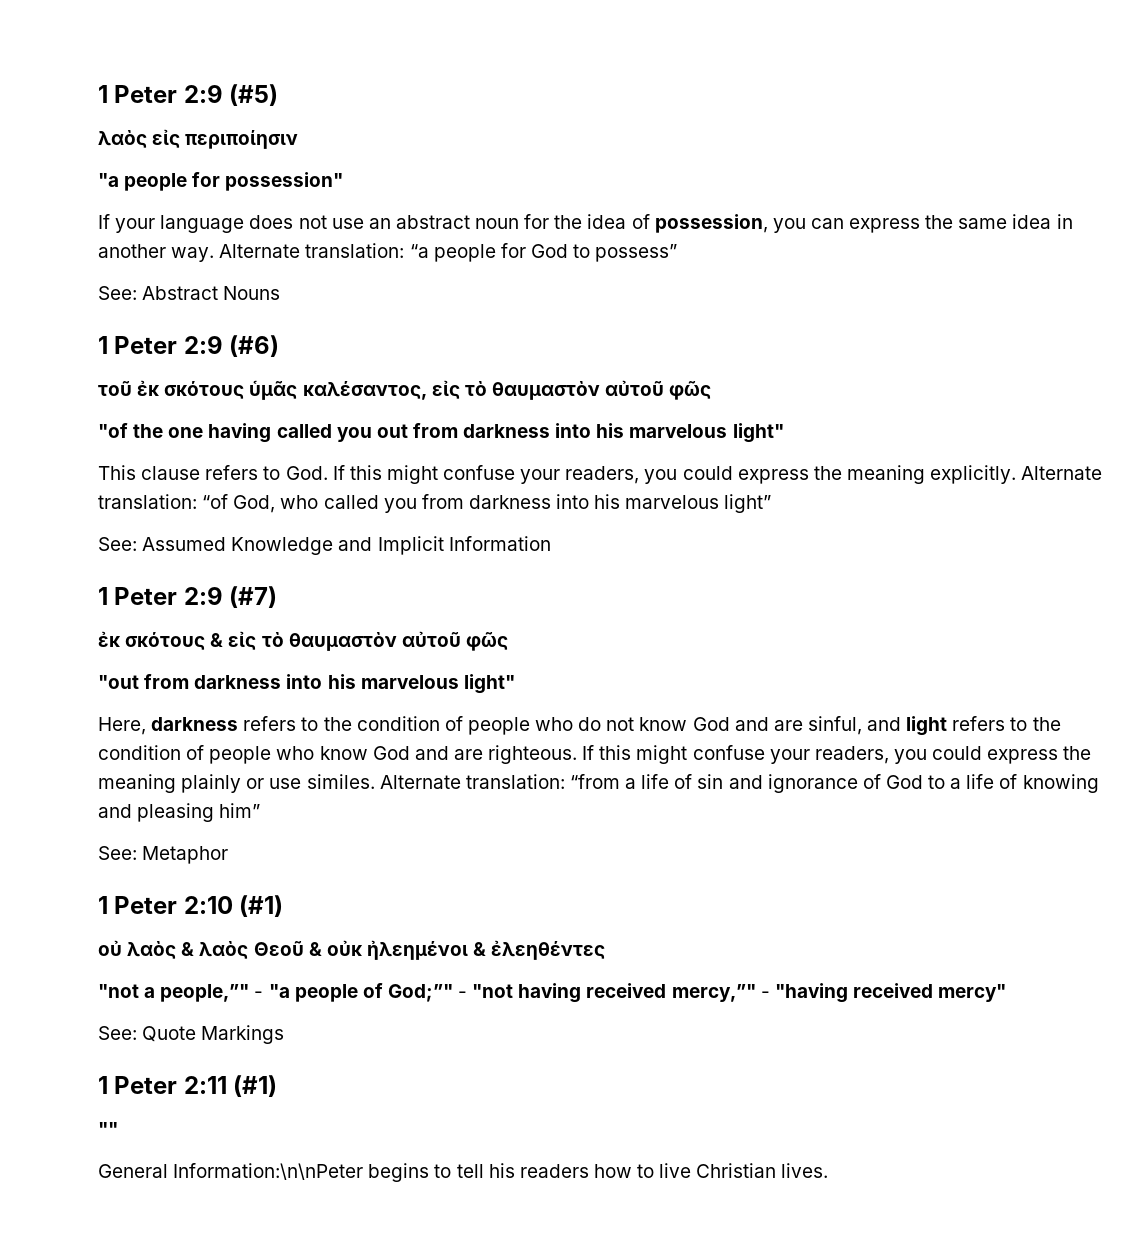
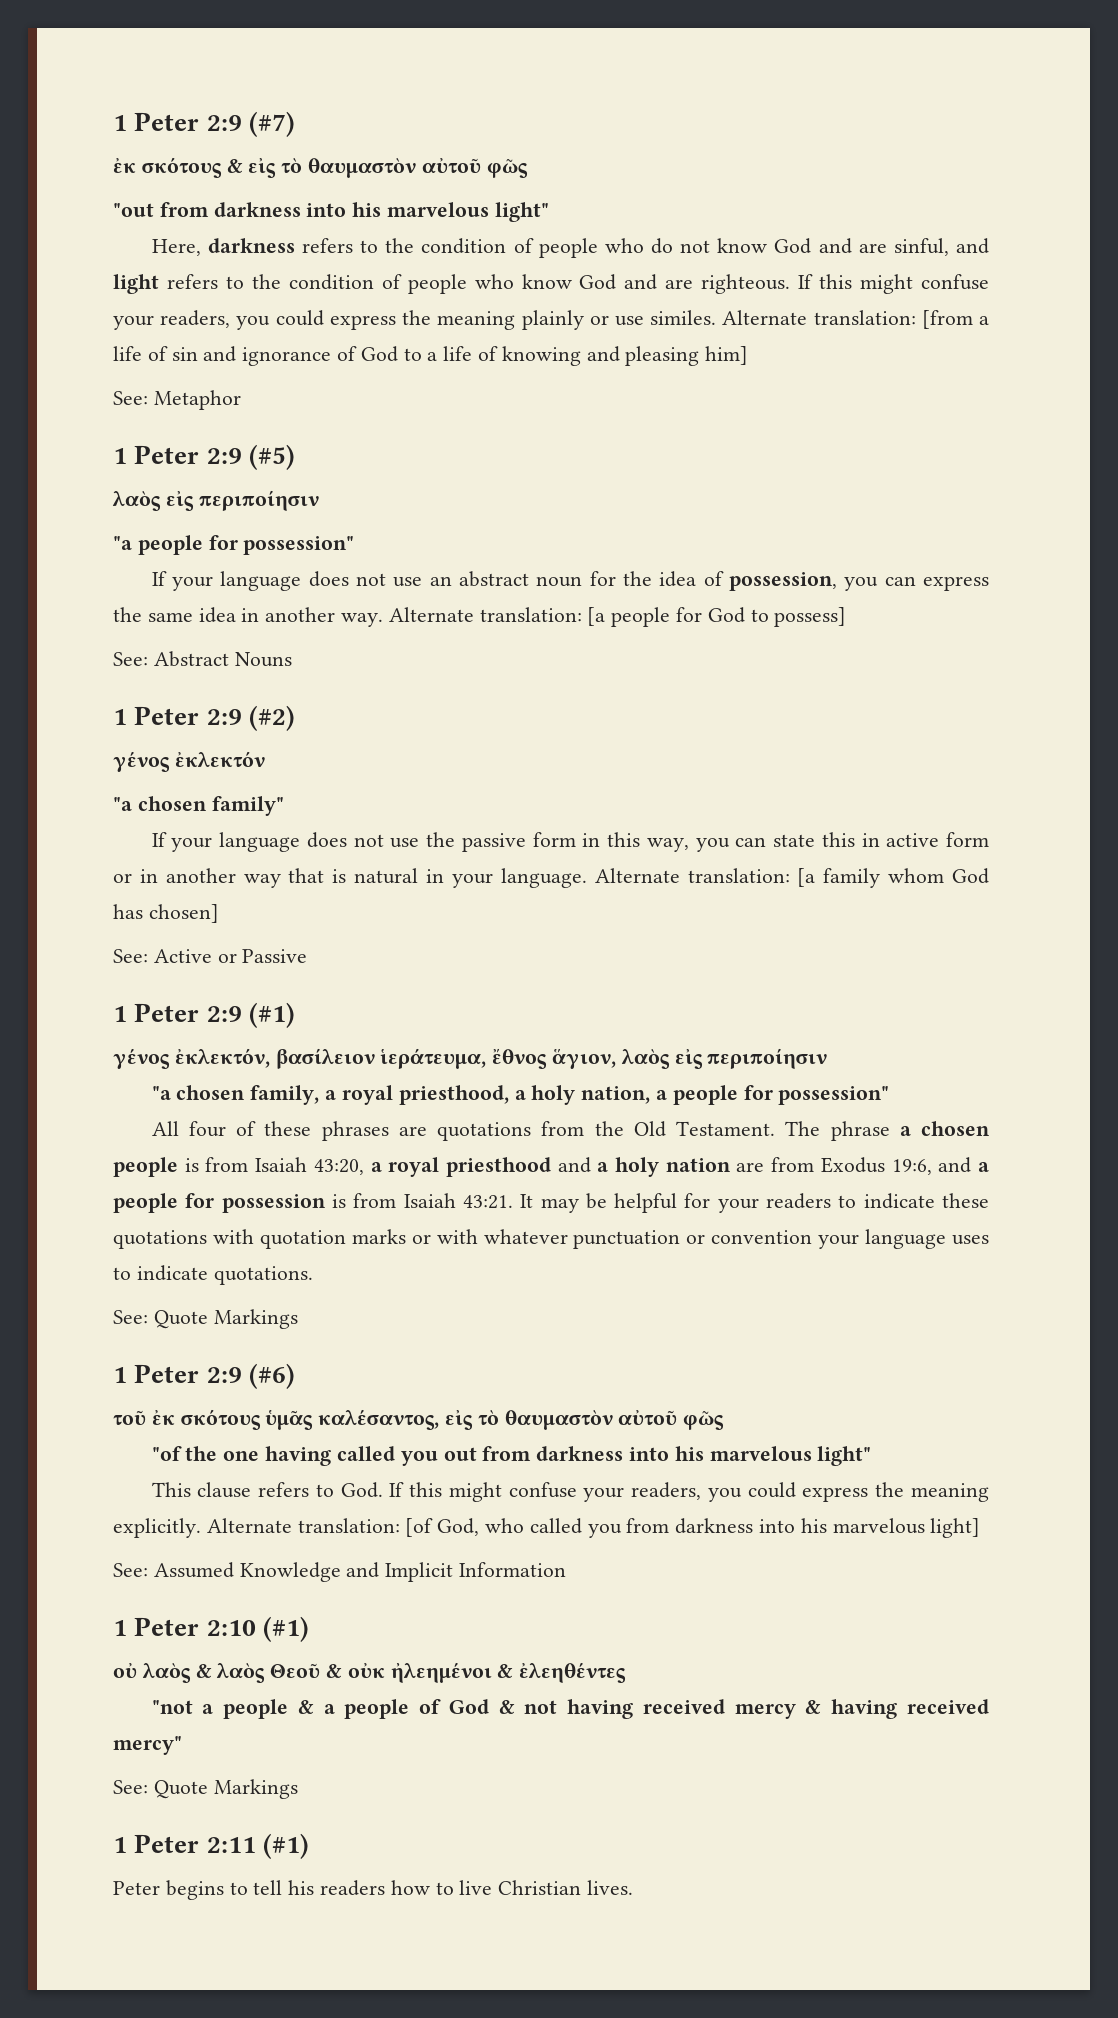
- 1 Peter 2:9 (#5)
- λαὸς εἰς περιποίησιν
- "a people for possession"
- If your language does not use an abstract noun for the idea of possession, you can express the same idea in another way. Alternate translation: “a people for God to possess”
- See: Abstract Nouns
- 1 Peter 2:9 (#6)
- τοῦ ἐκ σκότους ὑμᾶς καλέσαντος, εἰς τὸ θαυμαστὸν αὐτοῦ φῶς
- "of the one having called you out from darkness into his marvelous light"
- This clause refers to God. If this might confuse your readers, you could express the meaning explicitly. Alternate translation: “of God, who called you from darkness into his marvelous light”
- See: Assumed Knowledge and Implicit Information
- Alternate translation: “from a life of sin and ignorance of God to a life of knowing and pleasing him”
+ Alternate translation: [from a life of sin and ignorance of God to a life of knowing and pleasing him]
+ 1 Peter 2:9 (#5)
+ λαὸς εἰς περιποίησιν
+ "a people for possession"
+ If your language does not use an abstract noun for the idea of possession, you can express the same idea in another way. Alternate translation: [a people for God to possess]
+ See: Abstract Nouns
+ 1 Peter 2:9 (#2)
+ γένος ἐκλεκτόν
+ "a chosen family"
+ If your language does not use the passive form in this way, you can state this in active form or in another way that is natural in your language. Alternate translation: [a family whom God has chosen]
+ See: Active or Passive
+ 1 Peter 2:9 (#1)
+ γένος ἐκλεκτόν, βασίλειον ἱεράτευμα, ἔθνος ἅγιον, λαὸς εἰς περιποίησιν
+ "a chosen family, a royal priesthood, a holy nation, a people for possession"
+ All four of these phrases are quotations from the Old Testament. The phrase a chosen people is from Isaiah 43:20, a royal priesthood and a holy nation are from Exodus 19:6, and a people for possession is from Isaiah 43:21. It may be helpful for your readers to indicate these quotations with quotation marks or with whatever punctuation or convention your language uses to indicate quotations.
+ See: Quote Markings
+ 1 Peter 2:9 (#6)
+ τοῦ ἐκ σκότους ὑμᾶς καλέσαντος, εἰς τὸ θαυμαστὸν αὐτοῦ φῶς
+ "of the one having called you out from darkness into his marvelous light"
+ This clause refers to God. If this might confuse your readers, you could express the meaning explicitly. Alternate translation: [of God, who called you from darkness into his marvelous light]
+ See: Assumed Knowledge and Implicit Information
- "not a people,”" - "a people of God;”" - "not having received mercy,”" - "having received mercy"
+ "not a people & a people of God & not having received mercy & having received mercy"
- ""
- General Information:\n\nPeter begins to tell his readers how to live Christian lives.
+ Peter begins to tell his readers how to live Christian lives.

